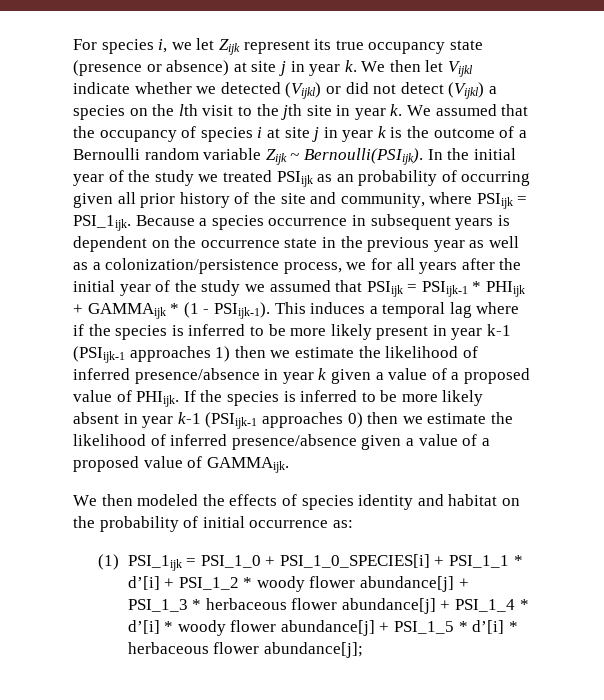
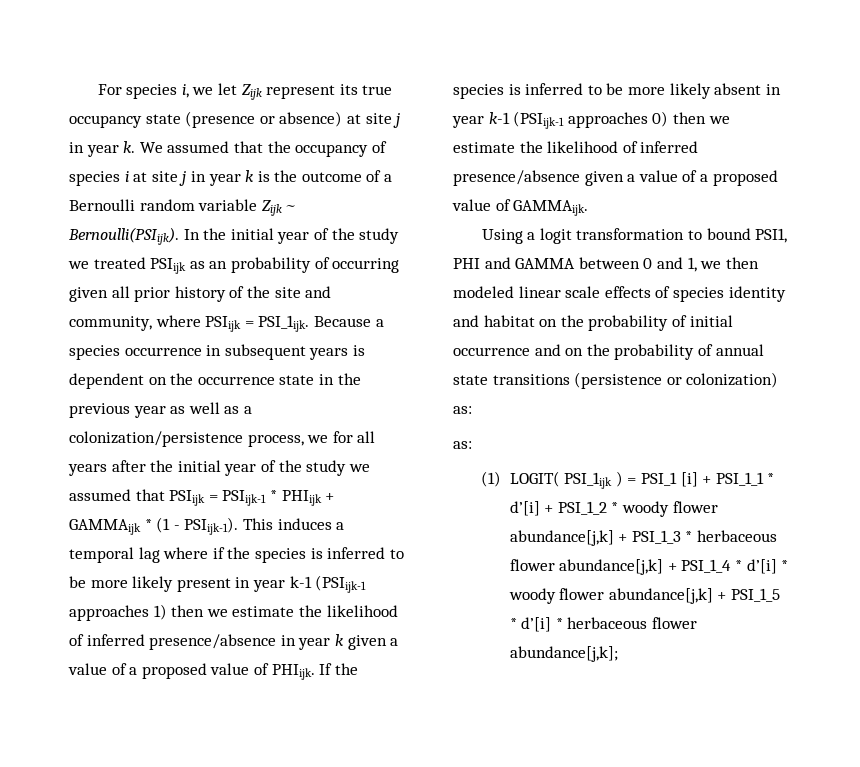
- We then let Vijkl indicate whether we detected (Vijkl) or did not detect (Vijkl) a species on the lth visit to the jth site in year k. We assumed that the occupancy of species i at site j in year k is the outcome of a Bernoulli random variable Zijk ~ Bernoulli(PSIijk).
+ We assumed that the occupancy of species i at site j in year k is the outcome of a Bernoulli random variable Zijk ~ Bernoulli(PSIijk).
- We then modeled the effects of species identity and habitat on the probability of initial occurrence as:
- (1) PSI_1ijk = PSI_1_0 + PSI_1_0_SPECIES[i] + PSI_1_1 * d’[i] + PSI_1_2 * woody flower abundance[j] + PSI_1_3 * herbaceous flower abundance[j] + PSI_1_4 * d’[i] * woody flower abundance[j] + PSI_1_5 * d’[i] * herbaceous flower abundance[j];
+ Using a logit transformation to bound PSI1, PHI and GAMMA between 0 and 1, we then modeled linear scale effects of species identity and habitat on the probability of initial occurrence and on the probability of annual state transitions (persistence or colonization) as:
+ as:
+ (1) LOGIT( PSI_1ijk ) = PSI_1 [i] + PSI_1_1 * d’[i] + PSI_1_2 * woody flower abundance[j,k] + PSI_1_3 * herbaceous flower abundance[j,k] + PSI_1_4 * d’[i] * woody flower abundance[j,k] + PSI_1_5 * d’[i] * herbaceous flower abundance[j,k];

